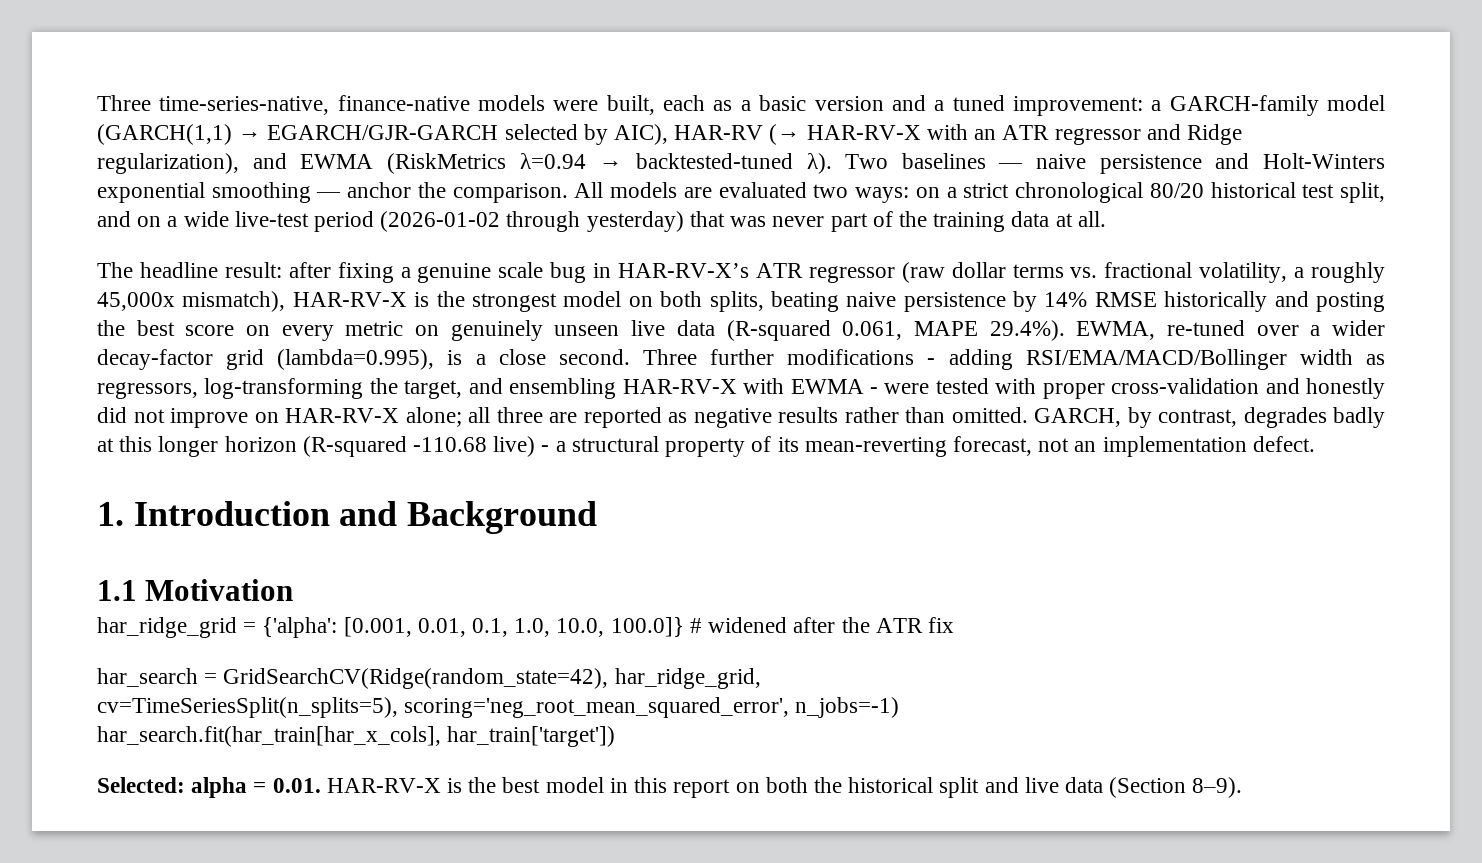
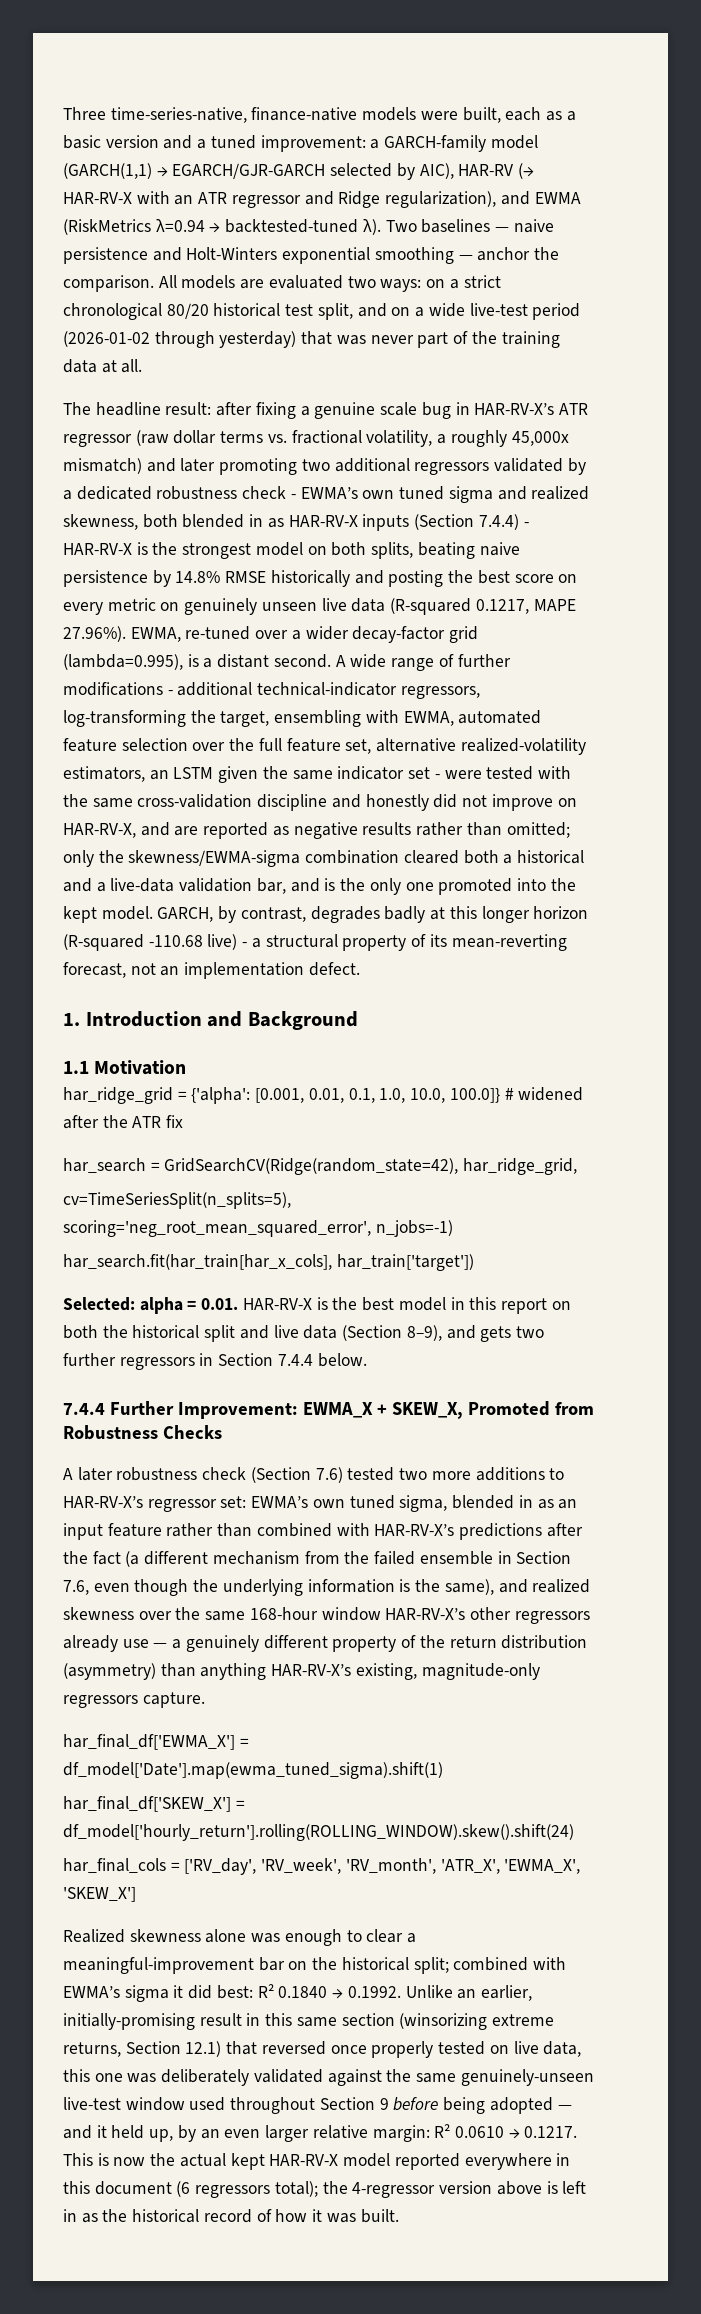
- after fixing a genuine scale bug in HAR-RV-X’s ATR regressor (raw dollar terms vs. fractional volatility, a roughly 45,000x mismatch), HAR-RV-X is the strongest model on both splits, beating naive persistence by 14% RMSE historically and posting the best score on every metric on genuinely unseen live data (R-squared 0.061, MAPE 29.4%). EWMA, re-tuned over a wider decay-factor grid (lambda=0.995), is a close second. Three further modifications - adding RSI/EMA/MACD/Bollinger width as regressors, log-transforming the target, and ensembling HAR-RV-X with EWMA - were tested with proper cross-validation and honestly did not improve on HAR-RV-X alone; all three are reported as negative results rather than omitted.
+ after fixing a genuine scale bug in HAR-RV-X’s ATR regressor (raw dollar terms vs. fractional volatility, a roughly 45,000x mismatch) and later promoting two additional regressors validated by a dedicated robustness check - EWMA’s own tuned sigma and realized skewness, both blended in as HAR-RV-X inputs (Section 7.4.4) - HAR-RV-X is the strongest model on both splits, beating naive persistence by 14.8% RMSE historically and posting the best score on every metric on genuinely unseen live data (R-squared 0.1217, MAPE 27.96%). EWMA, re-tuned over a wider decay-factor grid (lambda=0.995), is a distant second. A wide range of further modifications - additional technical-indicator regressors, log-transforming the target, ensembling with EWMA, automated feature selection over the full feature set, alternative realized-volatility estimators, an LSTM given the same indicator set - were tested with the same cross-validation discipline and honestly did not improve on HAR-RV-X, and are reported as negative results rather than omitted; only the skewness/EWMA-sigma combination cleared both a historical and a live-data validation bar, and is the only one promoted into the kept model.
- Selected: alpha = 0.01. HAR-RV-X is the best model in this report on both the historical split and live data (Section 8–9).
+ Selected: alpha = 0.01. HAR-RV-X is the best model in this report on both the historical split and live data (Section 8–9), and gets two further regressors in Section 7.4.4 below.
+ 7.4.4 Further Improvement: EWMA_X + SKEW_X, Promoted from Robustness Checks
+ A later robustness check (Section 7.6) tested two more additions to HAR-RV-X’s regressor set: EWMA’s own tuned sigma, blended in as an input feature rather than combined with HAR-RV-X’s predictions after the fact (a different mechanism from the failed ensemble in Section 7.6, even though the underlying information is the same), and realized skewness over the same 168-hour window HAR-RV-X’s other regressors already use — a genuinely different property of the return distribution (asymmetry) than anything HAR-RV-X’s existing, magnitude-only regressors capture.
+ har_final_df['EWMA_X'] = df_model['Date'].map(ewma_tuned_sigma).shift(1)
+ har_final_df['SKEW_X'] = df_model['hourly_return'].rolling(ROLLING_WINDOW).skew().shift(24)
+ har_final_cols = ['RV_day', 'RV_week', 'RV_month', 'ATR_X', 'EWMA_X', 'SKEW_X']
+ Realized skewness alone was enough to clear a meaningful-improvement bar on the historical split; combined with EWMA’s sigma it did best: R² 0.1840 → 0.1992. Unlike an earlier, initially-promising result in this same section (winsorizing extreme returns, Section 12.1) that reversed once properly tested on live data, this one was deliberately validated against the same genuinely-unseen live-test window used throughout Section 9 before being adopted — and it held up, by an even larger relative margin: R² 0.0610 → 0.1217. This is now the actual kept HAR-RV-X model reported everywhere in this document (6 regressors total); the 4-regressor version above is left in as the historical record of how it was built.

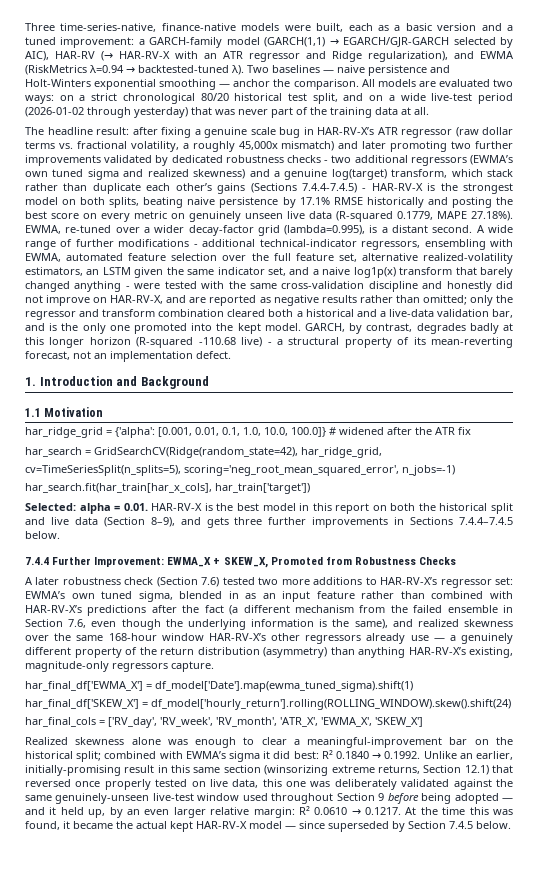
- after fixing a genuine scale bug in HAR-RV-X’s ATR regressor (raw dollar terms vs. fractional volatility, a roughly 45,000x mismatch) and later promoting two additional regressors validated by a dedicated robustness check - EWMA’s own tuned sigma and realized skewness, both blended in as HAR-RV-X inputs (Section 7.4.4) - HAR-RV-X is the strongest model on both splits, beating naive persistence by 14.8% RMSE historically and posting the best score on every metric on genuinely unseen live data (R-squared 0.1217, MAPE 27.96%). EWMA, re-tuned over a wider decay-factor grid (lambda=0.995), is a distant second.
+ after fixing a genuine scale bug in HAR-RV-X’s ATR regressor (raw dollar terms vs. fractional volatility, a roughly 45,000x mismatch) and later promoting two further improvements validated by dedicated robustness checks - two additional regressors (EWMA’s own tuned sigma and realized skewness) and a genuine log(target) transform, which stack rather than duplicate each other’s gains (Sections 7.4.4-7.4.5) - HAR-RV-X is the strongest model on both splits, beating naive persistence by 17.1% RMSE historically and posting the best score on every metric on genuinely unseen live data (R-squared 0.1779, MAPE 27.18%). EWMA, re-tuned over a wider decay-factor grid (lambda=0.995), is a distant second.
- A wide range of further modifications - additional technical-indicator regressors, log-transforming the target, ensembling with EWMA, automated feature selection over the full feature set, alternative realized-volatility estimators, an LSTM given the same indicator set - were tested with the same cross-validation discipline and honestly did not improve on HAR-RV-X, and are reported as negative results rather than omitted;
+ A wide range of further modifications - additional technical-indicator regressors, ensembling with EWMA, automated feature selection over the full feature set, alternative realized-volatility estimators, an LSTM given the same indicator set, and a naive log1p(x) transform that barely changed anything - were tested with the same cross-validation discipline and honestly did not improve on HAR-RV-X, and are reported as negative results rather than omitted;
- only the skewness/EWMA-sigma combination cleared both a historical and a live-data validation bar, and is the only one promoted into the kept model.
+ only the regressor and transform combination cleared both a historical and a live-data validation bar, and is the only one promoted into the kept model.
- Selected: alpha = 0.01. HAR-RV-X is the best model in this report on both the historical split and live data (Section 8–9), and gets two further regressors in Section 7.4.4 below.
+ Selected: alpha = 0.01. HAR-RV-X is the best model in this report on both the historical split and live data (Section 8–9), and gets three further improvements in Sections 7.4.4–7.4.5 below.
- R² 0.0610 → 0.1217. This is now the actual kept HAR-RV-X model reported everywhere in this document (6 regressors total); the 4-regressor version above is left in as the historical record of how it was built.
+ R² 0.0610 → 0.1217. At the time this was found, it became the actual kept HAR-RV-X model — since superseded by Section 7.4.5 below.

